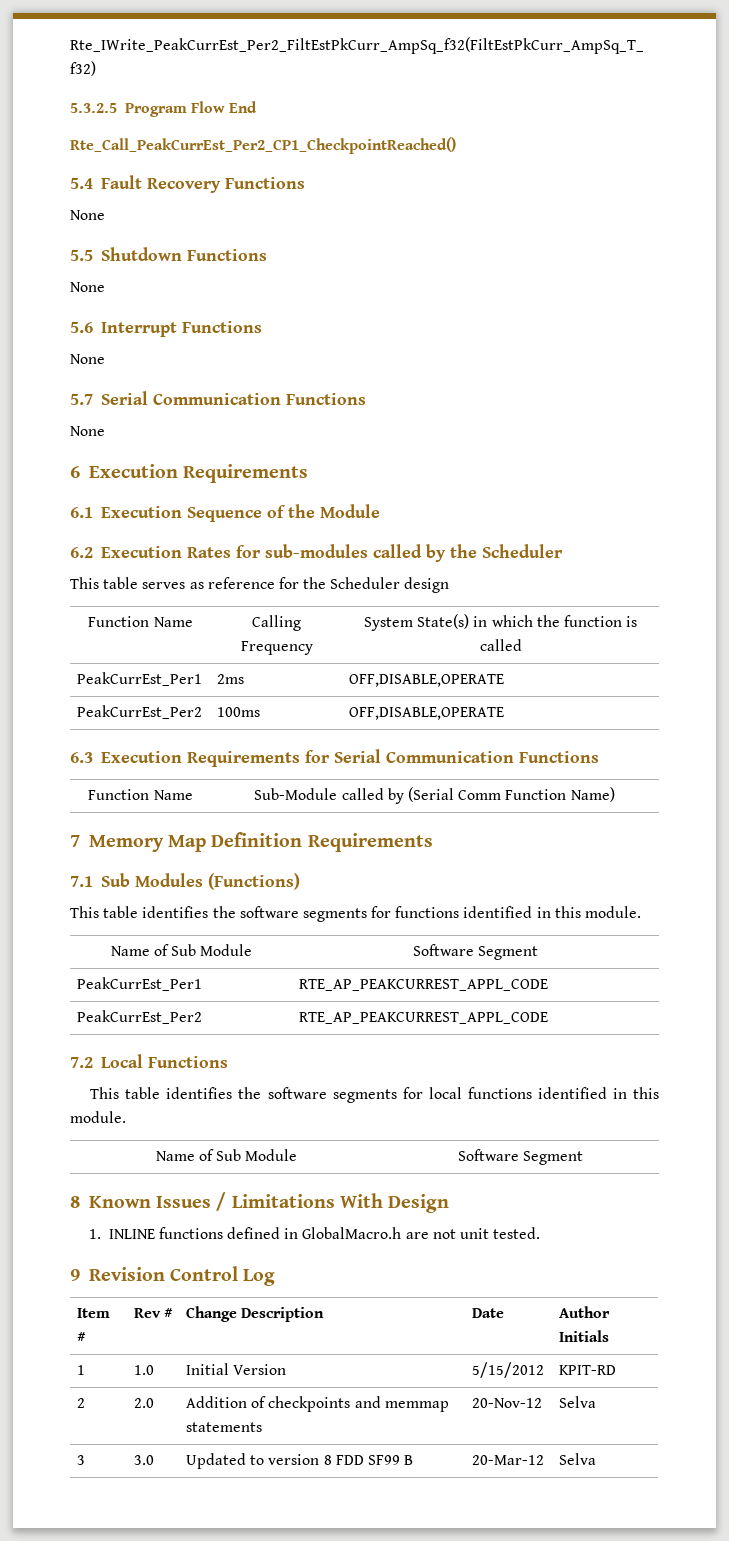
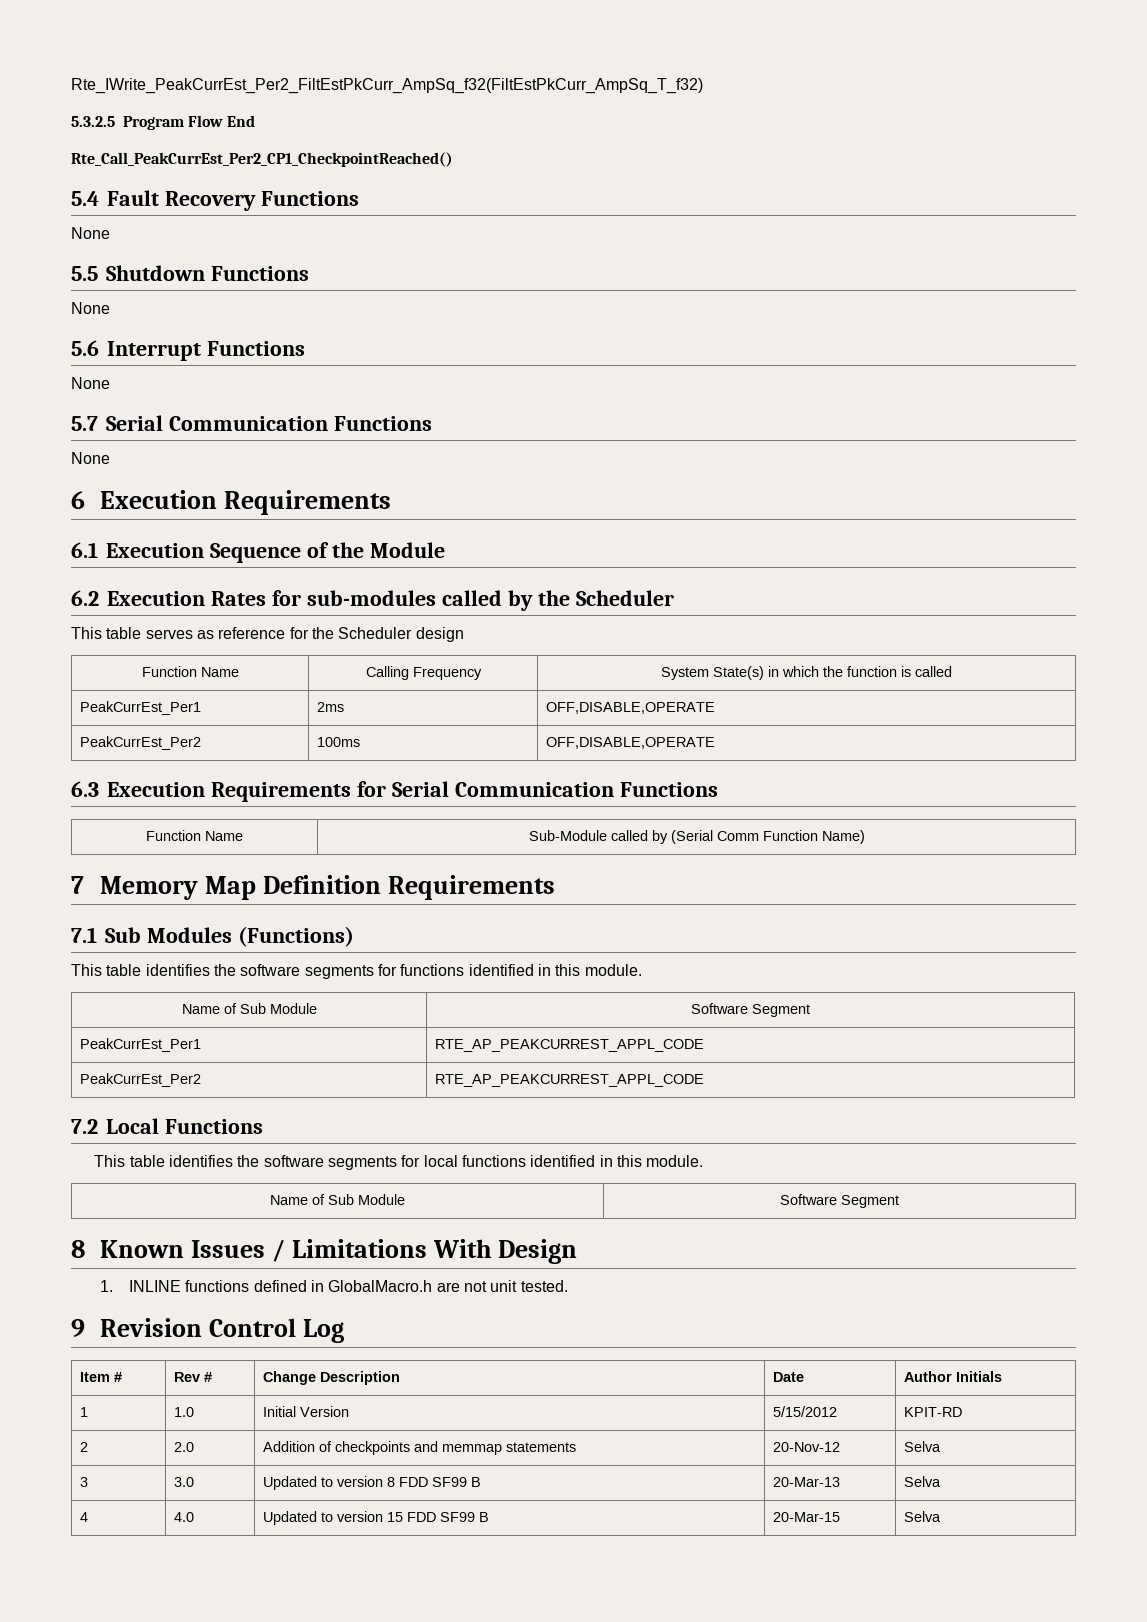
- 3 | 3.0 | Updated to version 8 FDD SF99 B | 20-Mar-12 | Selva
+ 3 | 3.0 | Updated to version 8 FDD SF99 B | 20-Mar-13 | Selva
+ 4 | 4.0 | Updated to version 15 FDD SF99 B | 20-Mar-15 | Selva

